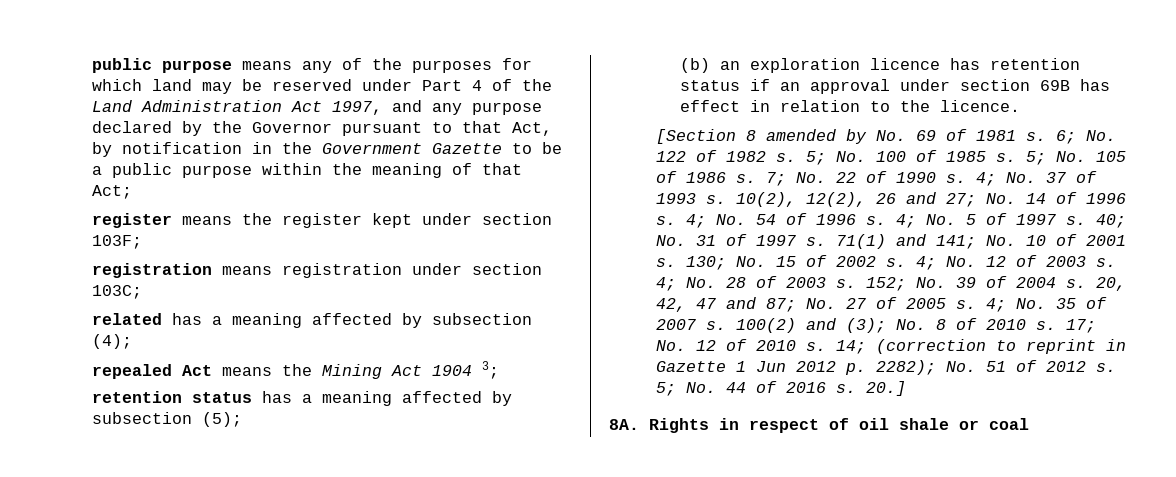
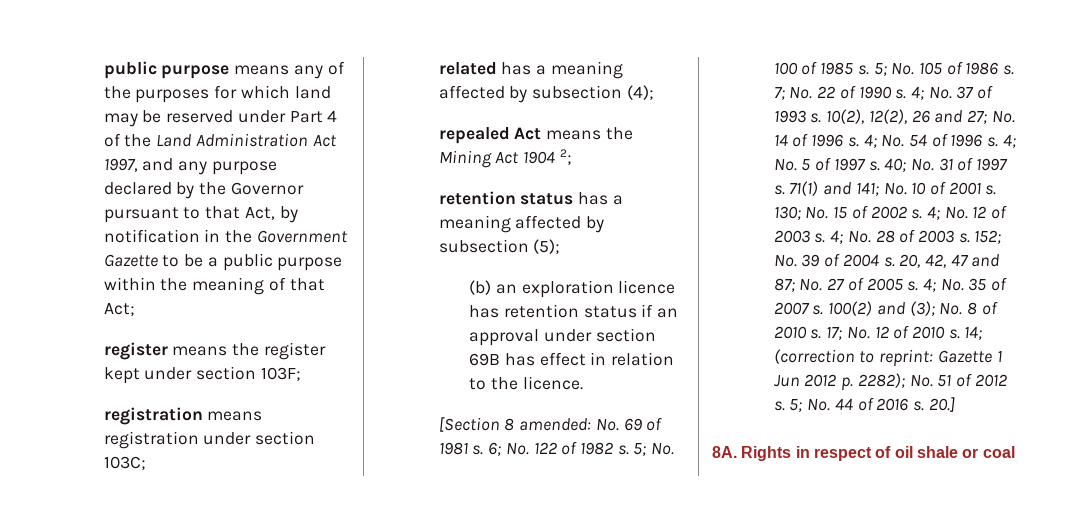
- repealed Act means the Mining Act 1904 3;
+ repealed Act means the Mining Act 1904 2;
- [Section 8 amended by No. 69 of 1981 s.
+ [Section 8 amended: No. 69 of 1981 s.
- 14; (correction to reprint in Gazette 1 Jun 2012 p. 2282); No. 51 of 2012 s.
+ 14; (correction to reprint: Gazette 1 Jun 2012 p. 2282); No. 51 of 2012 s.

